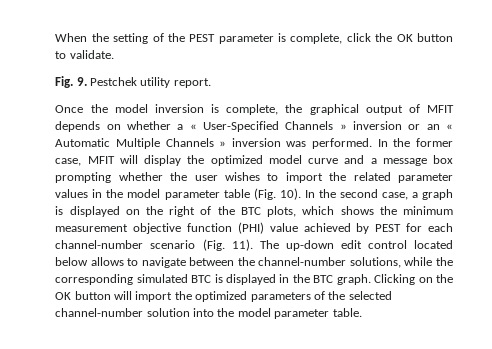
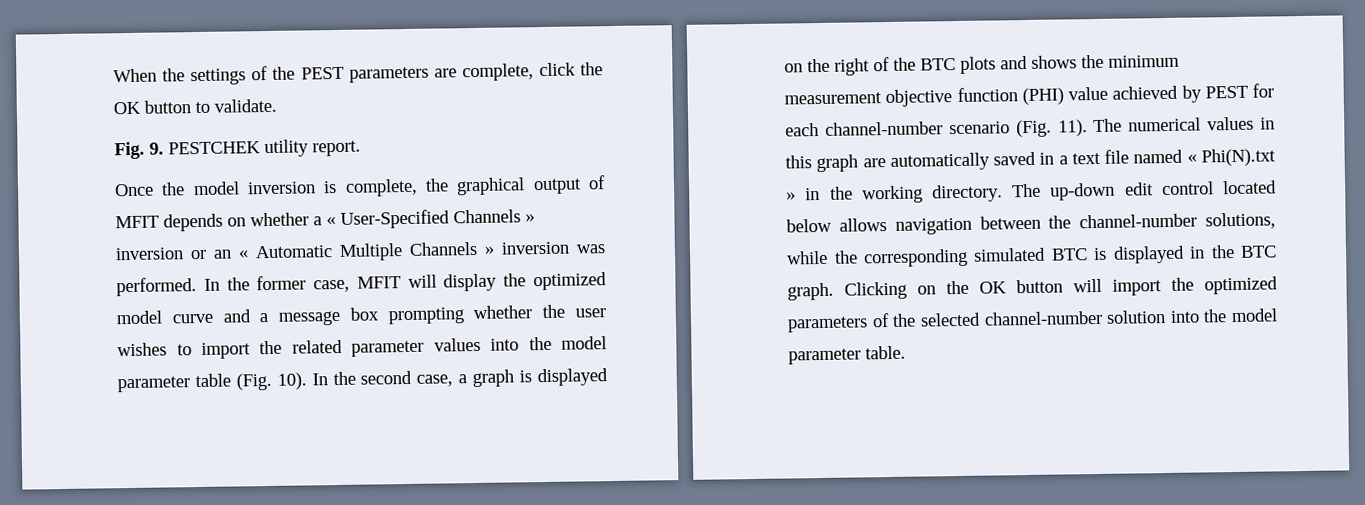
- When the setting of the PEST parameter is complete, click the OK button to validate.
+ When the settings of the PEST parameters are complete, click the OK button to validate.
- Fig. 9. Pestchek utility report.
+ Fig. 9. PESTCHEK utility report.
- In the former case, MFIT will display the optimized model curve and a message box prompting whether the user wishes to import the related parameter values in the model parameter table (Fig. 10).
+ In the former case, MFIT will display the optimized model curve and a message box prompting whether the user wishes to import the related parameter values into the model parameter table (Fig. 10).
- In the second case, a graph is displayed on the right of the BTC plots, which shows the minimum measurement objective function (PHI) value achieved by PEST for each channel-number scenario (Fig. 11).
+ In the second case, a graph is displayed on the right of the BTC plots and shows the minimum measurement objective function (PHI) value achieved by PEST for each channel-number scenario (Fig. 11).
- The up-down edit control located below allows to navigate between the channel-number solutions, while the corresponding simulated BTC is displayed in the BTC graph.
+ The numerical values in this graph are automatically saved in a text file named « Phi(N).txt » in the working directory. The up-down edit control located below allows navigation between the channel-number solutions, while the corresponding simulated BTC is displayed in the BTC graph.

